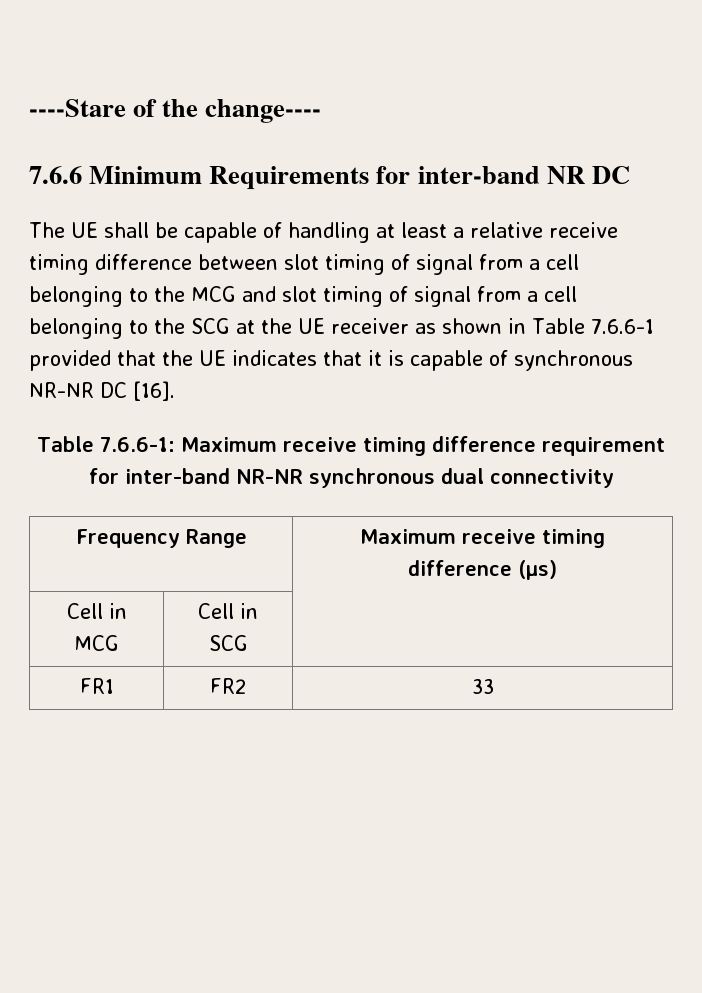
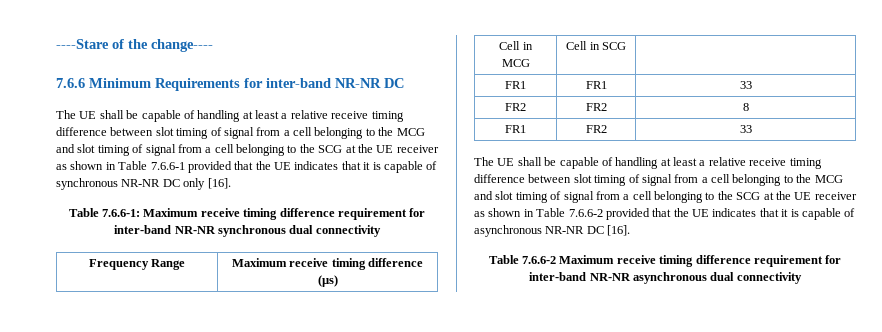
- 7.6.6 Minimum Requirements for inter-band NR DC
+ 7.6.6 Minimum Requirements for inter-band NR-NR DC
- The UE shall be capable of handling at least a relative receive timing difference between slot timing of signal from a cell belonging to the MCG and slot timing of signal from a cell belonging to the SCG at the UE receiver as shown in Table 7.6.6-1 provided that the UE indicates that it is capable of synchronous NR-NR DC [16].
+ The UE shall be capable of handling at least a relative receive timing difference between slot timing of signal from a cell belonging to the MCG and slot timing of signal from a cell belonging to the SCG at the UE receiver as shown in Table 7.6.6-1 provided that the UE indicates that it is capable of synchronous NR-NR DC only [16].
+ FR1 | FR1 | 33
+ FR2 | FR2 | 8
  FR1 | FR2 | 33
+ The UE shall be capable of handling at least a relative receive timing difference between slot timing of signal from a cell belonging to the MCG and slot timing of signal from a cell belonging to the SCG at the UE receiver as shown in Table 7.6.6-2 provided that the UE indicates that it is capable of asynchronous NR-NR DC [16].
+ Table 7.6.6-2 Maximum receive timing difference requirement for inter-band NR-NR asynchronous dual connectivity

